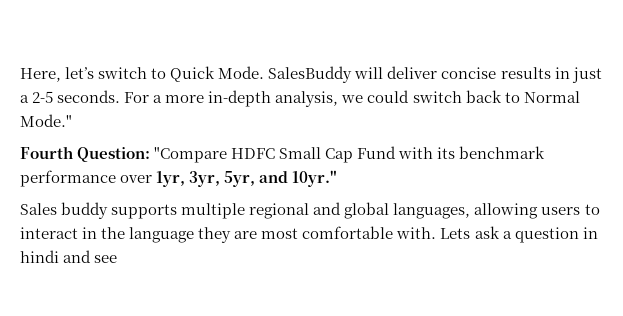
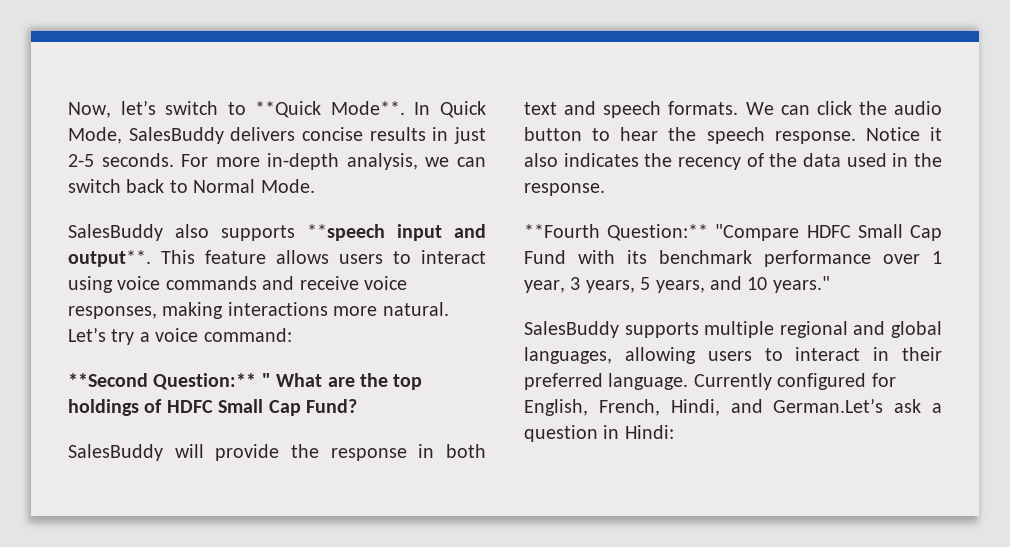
- Here, let’s switch to Quick Mode. SalesBuddy will deliver concise results in just a 2-5 seconds.
+ Now, let’s switch to **Quick Mode**. In Quick Mode, SalesBuddy delivers concise results in just 2-5 seconds.
- For a more in-depth analysis, we could switch back to Normal Mode."
- Fourth Question: "Compare HDFC Small Cap Fund with its benchmark performance over 1yr, 3yr, 5yr, and 10yr."
- Sales buddy supports multiple regional and global languages, allowing users to interact in the language they are most comfortable with. Lets ask a question in hindi and see
+ For more in-depth analysis, we can switch back to Normal Mode.
+ SalesBuddy also supports **speech input and output**. This feature allows users to interact using voice commands and receive voice responses, making interactions more natural. Let’s try a voice command:
+ **Second Question:** " What are the top holdings of HDFC Small Cap Fund?
+ SalesBuddy will provide the response in both text and speech formats. We can click the audio button to hear the speech response. Notice it also indicates the recency of the data used in the response.
+ **Fourth Question:** "Compare HDFC Small Cap Fund with its benchmark performance over 1 year, 3 years, 5 years, and 10 years."
+ SalesBuddy supports multiple regional and global languages, allowing users to interact in their preferred language. Currently configured for English, French, Hindi, and German.Let’s ask a question in Hindi:

